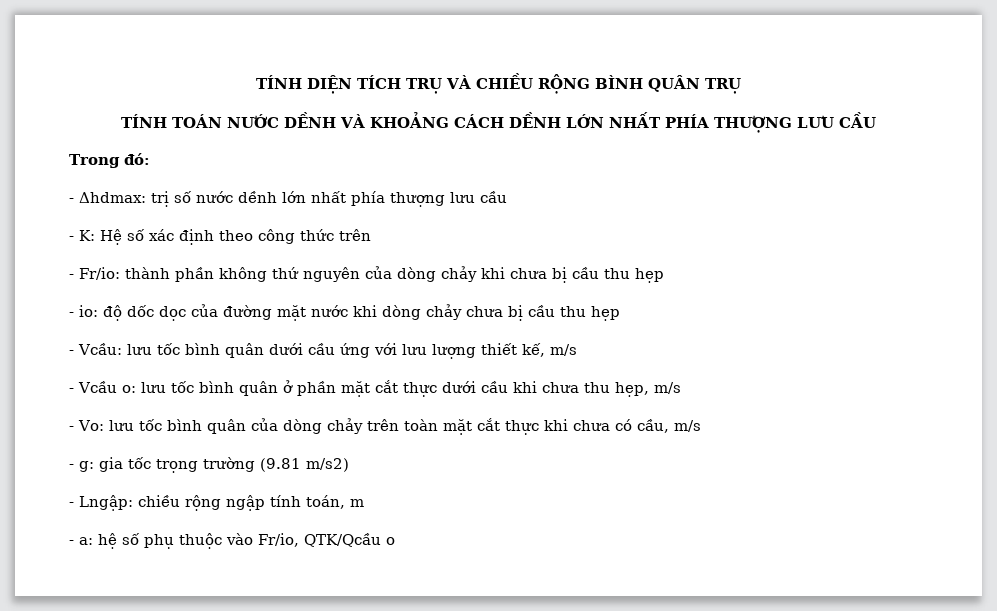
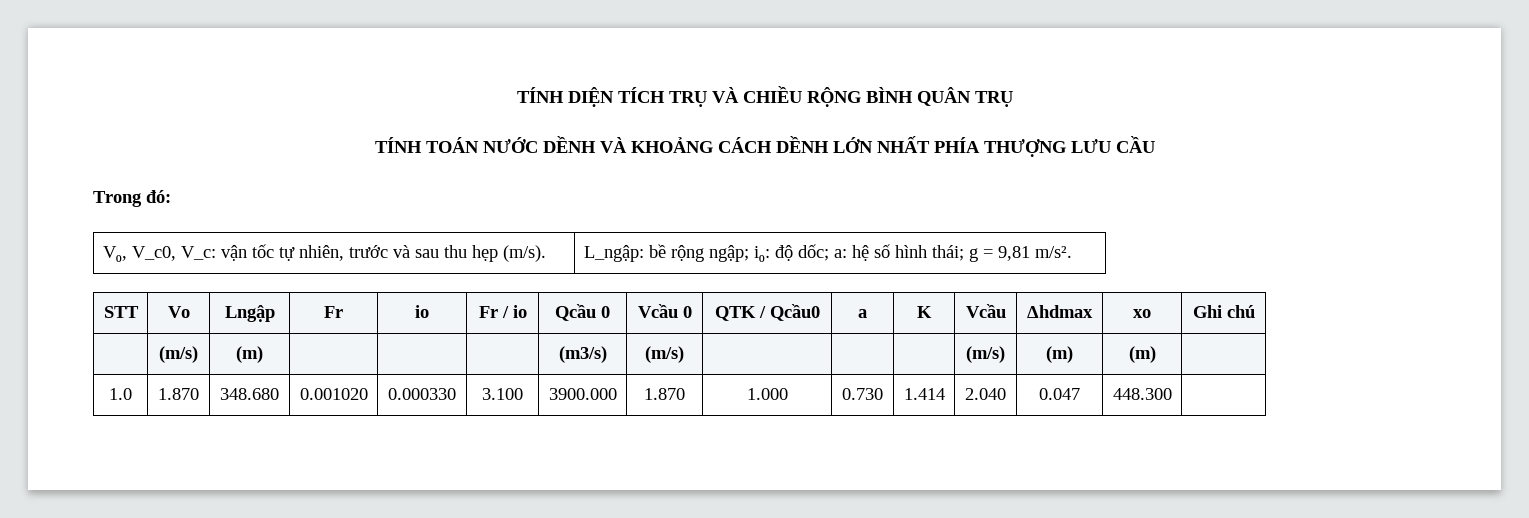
- - Δhdmax: trị số nước dềnh lớn nhất phía thượng lưu cầu
- - K: Hệ số xác định theo công thức trên
- - Fr/io: thành phần không thứ nguyên của dòng chảy khi chưa bị cầu thu hẹp
- - io: độ dốc dọc của đường mặt nước khi dòng chảy chưa bị cầu thu hẹp
- - Vcầu: lưu tốc bình quân dưới cầu ứng với lưu lượng thiết kế, m/s
- - Vcầu o: lưu tốc bình quân ở phần mặt cắt thực dưới cầu khi chưa thu hẹp, m/s
- - Vo: lưu tốc bình quân của dòng chảy trên toàn mặt cắt thực khi chưa có cầu, m/s
- - g: gia tốc trọng trường (9.81 m/s2)
- - Lngập: chiều rộng ngập tính toán, m
- - a: hệ số phụ thuộc vào Fr/io, QTK/Qcầu o
+ V₀, V_c0, V_c: vận tốc tự nhiên, trước và sau thu hẹp (m/s). | L_ngập: bề rộng ngập; i₀: độ dốc; a: hệ số hình thái; g = 9,81 m/s².
+ STT | Vo | Lngập | Fr | io | Fr / io | Qcầu 0 | Vcầu 0 | QTK / Qcầu0 | a | K | Vcầu | Δhdmax | xo | Ghi chú
+ | (m/s) | (m) | | | | (m3/s) | (m/s) | | | | (m/s) | (m) | (m) |
+ 1.0 | 1.870 | 348.680 | 0.001020 | 0.000330 | 3.100 | 3900.000 | 1.870 | 1.000 | 0.730 | 1.414 | 2.040 | 0.047 | 448.300 |

